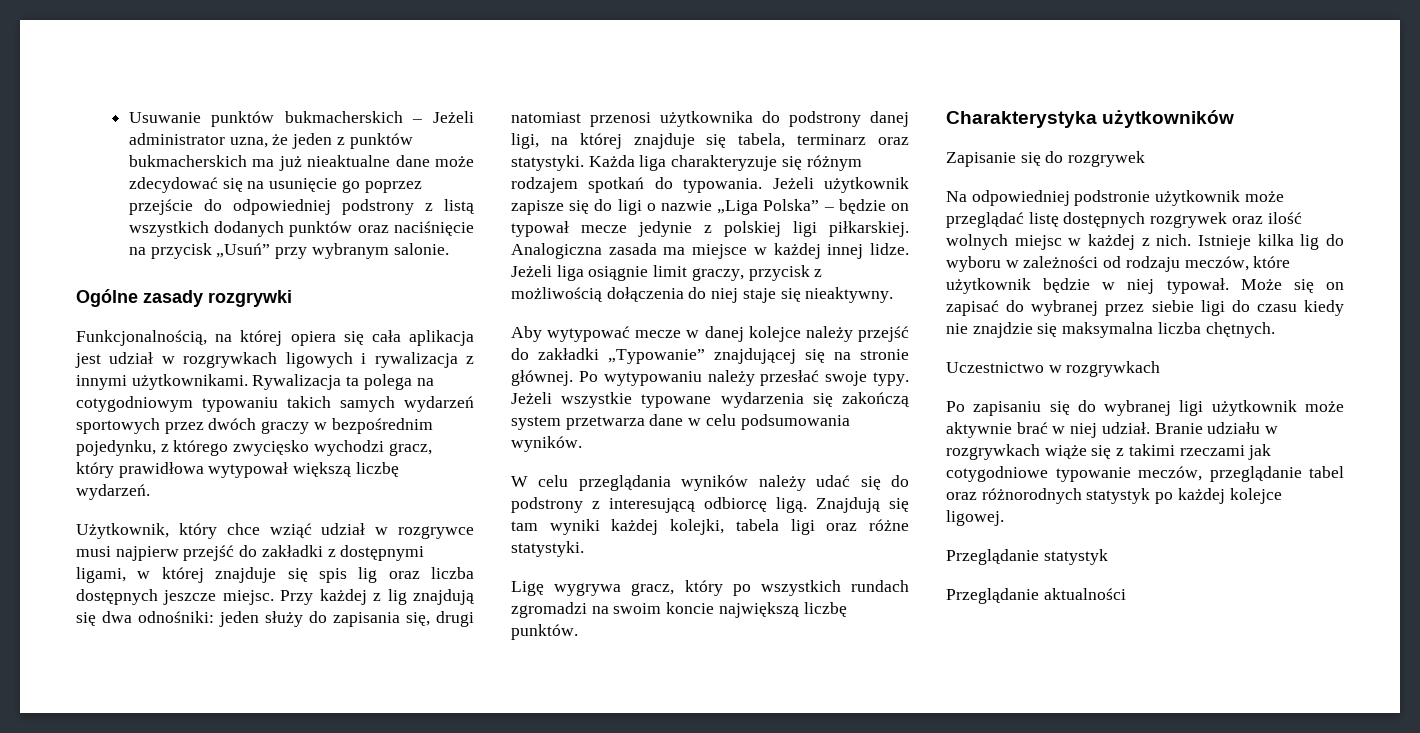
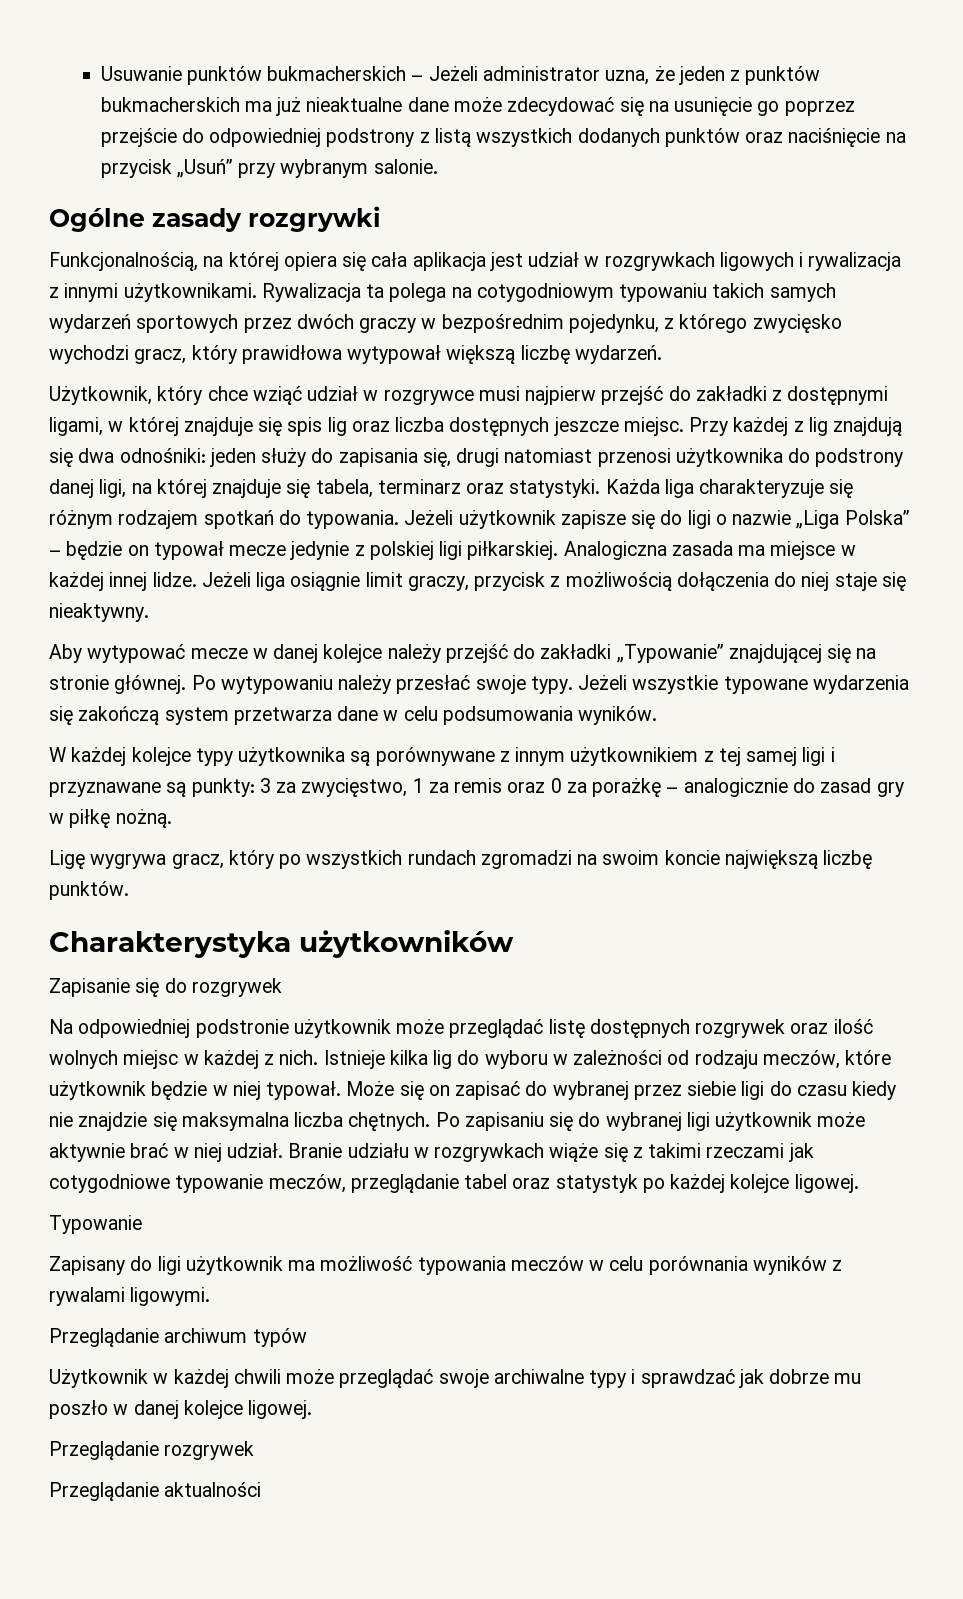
- W celu przeglądania wyników należy udać się do podstrony z interesującą odbiorcę ligą. Znajdują się tam wyniki każdej kolejki, tabela ligi oraz różne statystyki.
+ W każdej kolejce typy użytkownika są porównywane z innym użytkownikiem z tej samej ligi i przyznawane są punkty: 3 za zwycięstwo, 1 za remis oraz 0 za porażkę – analogicznie do zasad gry w piłkę nożną.
- Może się on zapisać do wybranej przez siebie ligi do czasu kiedy nie znajdzie się maksymalna liczba chętnych.
- Uczestnictwo w rozgrywkach
- Po zapisaniu się do wybranej ligi użytkownik może aktywnie brać w niej udział.
+ Może się on zapisać do wybranej przez siebie ligi do czasu kiedy nie znajdzie się maksymalna liczba chętnych. Po zapisaniu się do wybranej ligi użytkownik może aktywnie brać w niej udział.
- Branie udziału w rozgrywkach wiąże się z takimi rzeczami jak cotygodniowe typowanie meczów, przeglądanie tabel oraz różnorodnych statystyk po każdej kolejce ligowej.
+ Branie udziału w rozgrywkach wiąże się z takimi rzeczami jak cotygodniowe typowanie meczów, przeglądanie tabel oraz statystyk po każdej kolejce ligowej.
- Przeglądanie statystyk
+ Typowanie
+ Zapisany do ligi użytkownik ma możliwość typowania meczów w celu porównania wyników z rywalami ligowymi.
+ Przeglądanie archiwum typów
+ Użytkownik w każdej chwili może przeglądać swoje archiwalne typy i sprawdzać jak dobrze mu poszło w danej kolejce ligowej.
+ Przeglądanie rozgrywek

